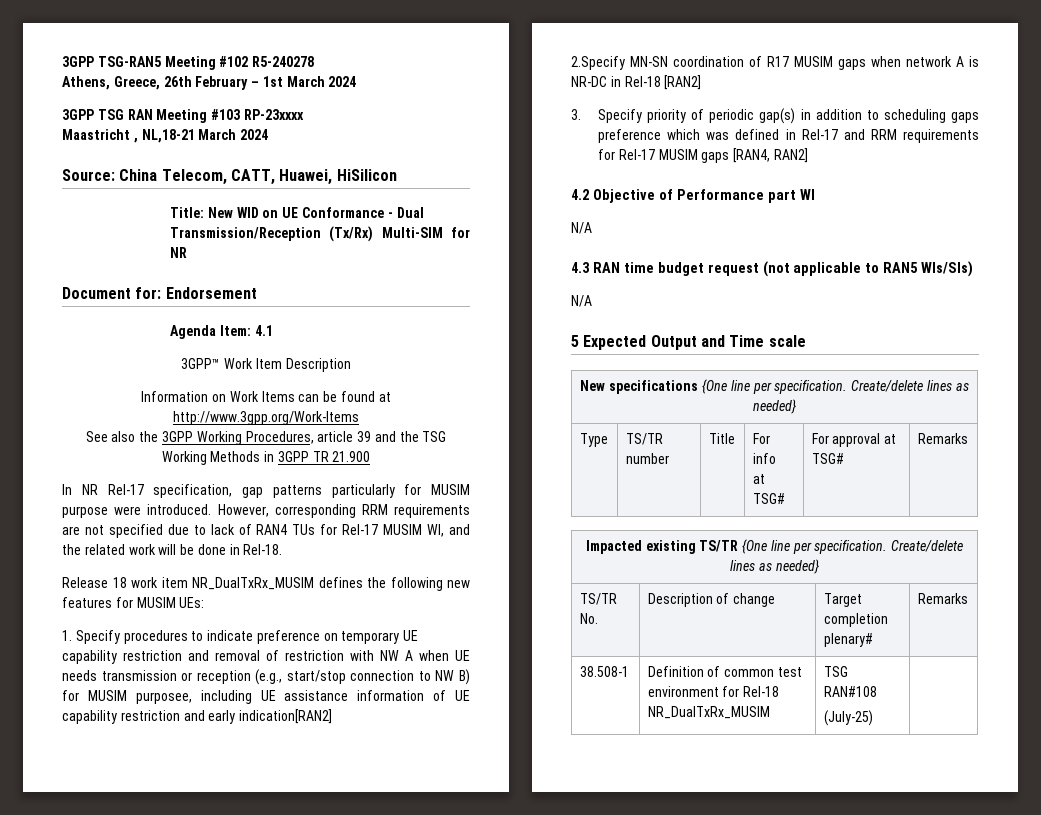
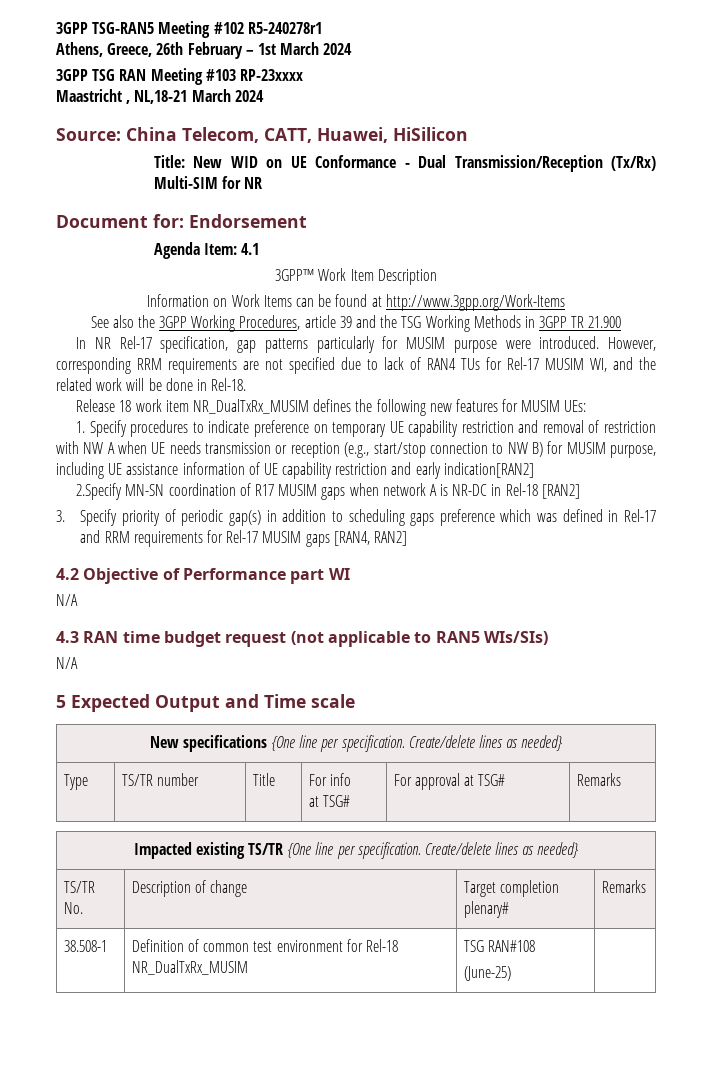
- 3GPP TSG-RAN5 Meeting #102 R5-240278
+ 3GPP TSG-RAN5 Meeting #102 R5-240278r1
- 1. Specify procedures to indicate preference on temporary UE capability restriction and removal of restriction with NW A when UE needs transmission or reception (e.g., start/stop connection to NW B) for MUSIM purposee, including UE assistance information of UE capability restriction and early indication[RAN2]
+ 1. Specify procedures to indicate preference on temporary UE capability restriction and removal of restriction with NW A when UE needs transmission or reception (e.g., start/stop connection to NW B) for MUSIM purpose, including UE assistance information of UE capability restriction and early indication[RAN2]
  38.508-1 | Definition of common test environment for Rel-18 NR_DualTxRx_MUSIM | TSG RAN#108
- (July-25) |
+ (June-25) |

